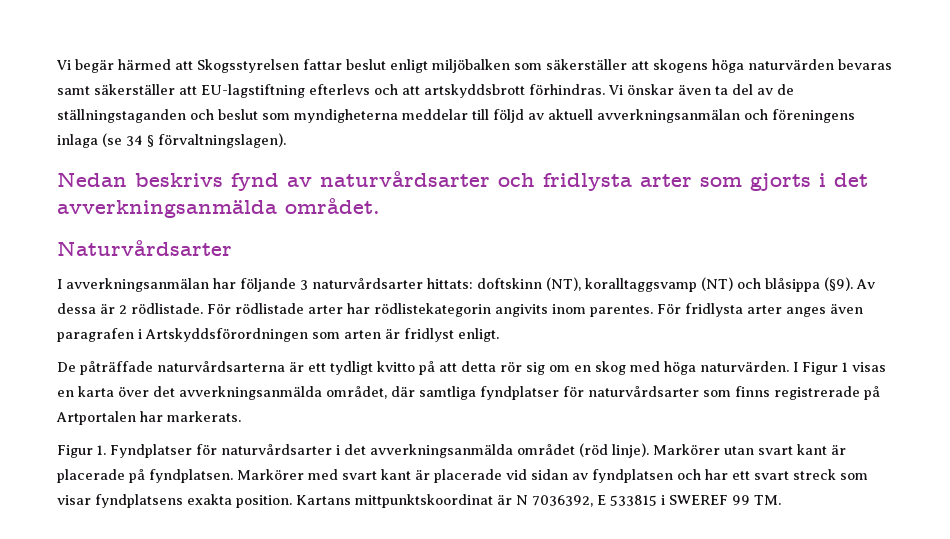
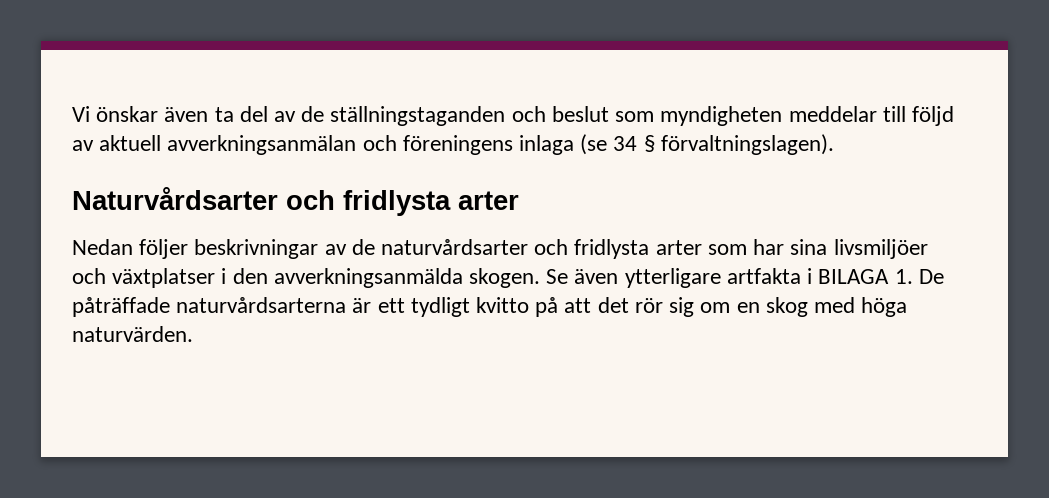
- Vi begär härmed att Skogsstyrelsen fattar beslut enligt miljöbalken som säkerställer att skogens höga naturvärden bevaras samt säkerställer att EU-lagstiftning efterlevs och att artskyddsbrott förhindras. Vi önskar även ta del av de ställningstaganden och beslut som myndigheterna meddelar till följd av aktuell avverkningsanmälan och föreningens inlaga (se 34 § förvaltningslagen).
+ Vi önskar även ta del av de ställningstaganden och beslut som myndigheten meddelar till följd av aktuell avverkningsanmälan och föreningens inlaga (se 34 § förvaltningslagen).
- Nedan beskrivs fynd av naturvårdsarter och fridlysta arter som gjorts i det avverkningsanmälda området.
- Naturvårdsarter
- I avverkningsanmälan har följande 3 naturvårdsarter hittats: doftskinn (NT), koralltaggsvamp (NT) och blåsippa (§9). Av dessa är 2 rödlistade. För rödlistade arter har rödlistekategorin angivits inom parentes. För fridlysta arter anges även paragrafen i Artskyddsförordningen som arten är fridlyst enligt.
- De påträffade naturvårdsarterna är ett tydligt kvitto på att detta rör sig om en skog med höga naturvärden. I Figur 1 visas en karta över det avverkningsanmälda området, där samtliga fyndplatser för naturvårdsarter som finns registrerade på Artportalen har markerats.
- Figur 1. Fyndplatser för naturvårdsarter i det avverkningsanmälda området (röd linje). Markörer utan svart kant är placerade på fyndplatsen. Markörer med svart kant är placerade vid sidan av fyndplatsen och har ett svart streck som visar fyndplatsens exakta position. Kartans mittpunktskoordinat är N 7036392, E 533815 i SWEREF 99 TM.
+ Naturvårdsarter och fridlysta arter
+ Nedan följer beskrivningar av de naturvårdsarter och fridlysta arter som har sina livsmiljöer och växtplatser i den avverkningsanmälda skogen. Se även ytterligare artfakta i BILAGA 1. De påträffade naturvårdsarterna är ett tydligt kvitto på att det rör sig om en skog med höga naturvärden.

